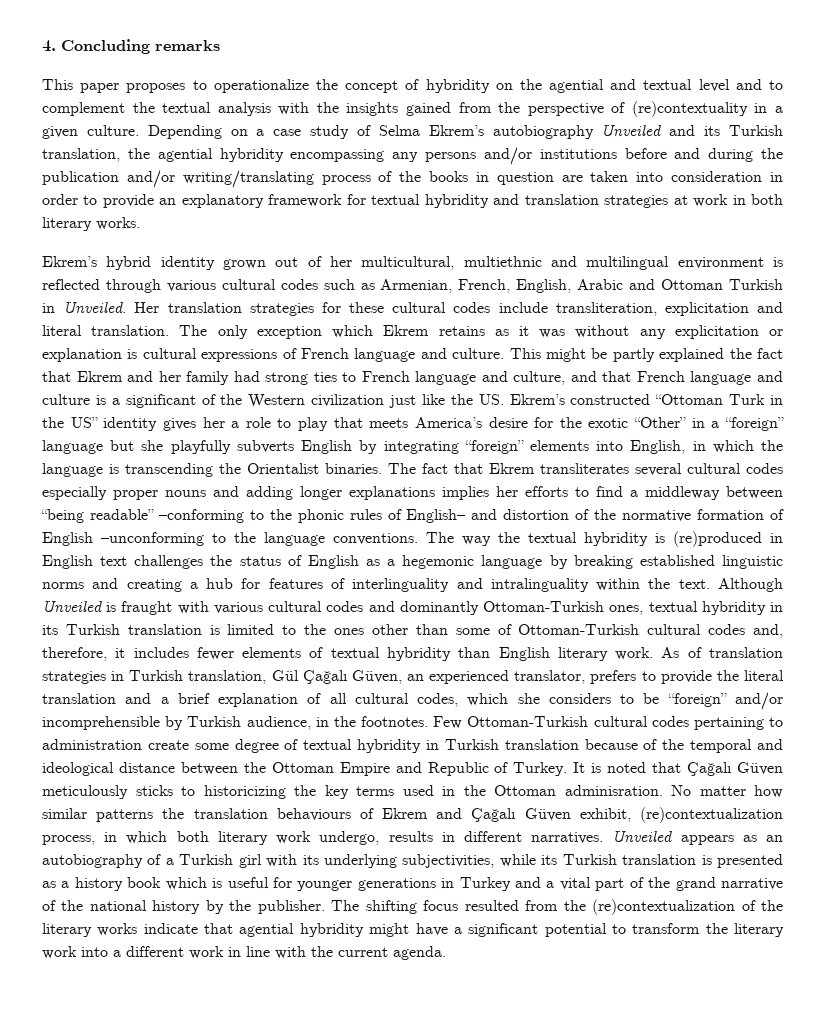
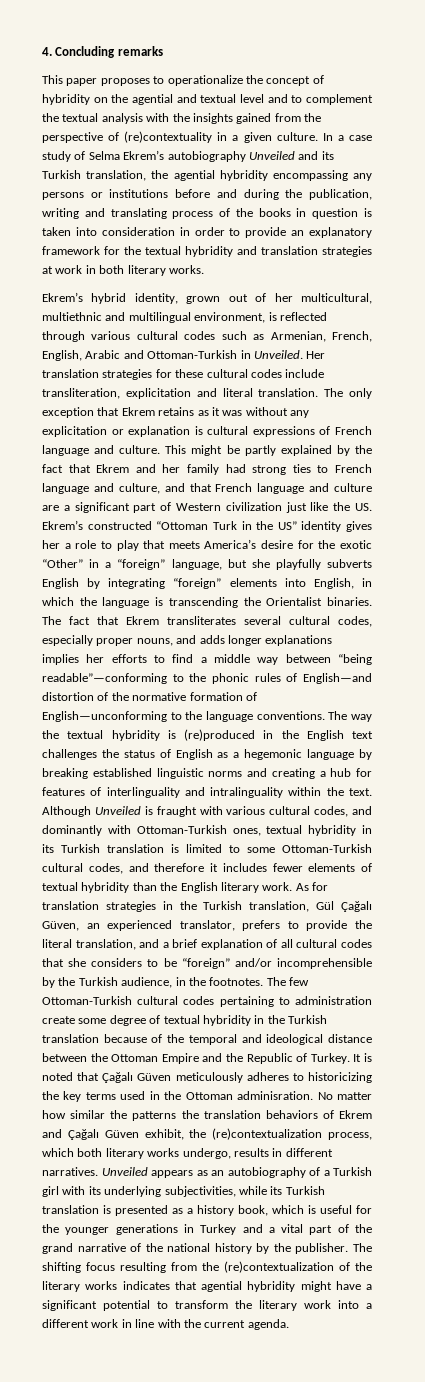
- Depending on a case study of Selma Ekrem’s autobiography Unveiled and its Turkish translation, the agential hybridity encompassing any persons and/or institutions before and during the publication and/or writing/translating process of the books in question are taken into consideration in order to provide an explanatory framework for textual hybridity and translation strategies at work in both literary works.
+ In a case study of Selma Ekrem’s autobiography Unveiled and its Turkish translation, the agential hybridity encompassing any persons or institutions before and during the publication, writing and translating process of the books in question is taken into consideration in order to provide an explanatory framework for the textual hybridity and translation strategies at work in both literary works.
- Ekrem’s hybrid identity grown out of her multicultural, multiethnic and multilingual environment is reflected through various cultural codes such as Armenian, French, English, Arabic and Ottoman Turkish in Unveiled.
+ Ekrem’s hybrid identity, grown out of her multicultural, multiethnic and multilingual environment, is reflected through various cultural codes such as Armenian, French, English, Arabic and Ottoman-Turkish in Unveiled.
- The only exception which Ekrem retains as it was without any explicitation or explanation is cultural expressions of French language and culture.
+ The only exception that Ekrem retains as it was without any explicitation or explanation is cultural expressions of French language and culture.
- This might be partly explained the fact that Ekrem and her family had strong ties to French language and culture, and that French language and culture is a significant of the Western civilization just like the US. Ekrem’s constructed “Ottoman Turk in the US” identity gives her a role to play that meets America’s desire for the exotic “Other” in a “foreign” language but she playfully subverts English by integrating “foreign” elements into English, in which the language is transcending the Orientalist binaries.
+ This might be partly explained by the fact that Ekrem and her family had strong ties to French language and culture, and that French language and culture are a significant part of Western civilization just like the US. Ekrem’s constructed “Ottoman Turk in the US” identity gives her a role to play that meets America’s desire for the exotic “Other” in a “foreign” language, but she playfully subverts English by integrating “foreign” elements into English, in which the language is transcending the Orientalist binaries.
- The fact that Ekrem transliterates several cultural codes especially proper nouns and adding longer explanations implies her efforts to find a middleway between “being readable” –conforming to the phonic rules of English– and distortion of the normative formation of English –unconforming to the language conventions.
+ The fact that Ekrem transliterates several cultural codes, especially proper nouns, and adds longer explanations implies her efforts to find a middle way between “being readable”—conforming to the phonic rules of English—and distortion of the normative formation of English—unconforming to the language conventions.
- The way the textual hybridity is (re)produced in English text challenges the status of English as a hegemonic language by breaking established linguistic norms and creating a hub for features of interlinguality and intralinguality within the text.
+ The way the textual hybridity is (re)produced in the English text challenges the status of English as a hegemonic language by breaking established linguistic norms and creating a hub for features of interlinguality and intralinguality within the text.
- Although Unveiled is fraught with various cultural codes and dominantly Ottoman-Turkish ones, textual hybridity in its Turkish translation is limited to the ones other than some of Ottoman-Turkish cultural codes and, therefore, it includes fewer elements of textual hybridity than English literary work.
+ Although Unveiled is fraught with various cultural codes, and dominantly with Ottoman-Turkish ones, textual hybridity in its Turkish translation is limited to some Ottoman-Turkish cultural codes, and therefore it includes fewer elements of textual hybridity than the English literary work.
- As of translation strategies in Turkish translation, Gül Çağalı Güven, an experienced translator, prefers to provide the literal translation and a brief explanation of all cultural codes, which she considers to be “foreign” and/or incomprehensible by Turkish audience, in the footnotes.
+ As for translation strategies in the Turkish translation, Gül Çağalı Güven, an experienced translator, prefers to provide the literal translation, and a brief explanation of all cultural codes that she considers to be “foreign” and/or incomprehensible by the Turkish audience, in the footnotes.
- Few Ottoman-Turkish cultural codes pertaining to administration create some degree of textual hybridity in Turkish translation because of the temporal and ideological distance between the Ottoman Empire and Republic of Turkey.
+ The few Ottoman-Turkish cultural codes pertaining to administration create some degree of textual hybridity in the Turkish translation because of the temporal and ideological distance between the Ottoman Empire and the Republic of Turkey.
- It is noted that Çağalı Güven meticulously sticks to historicizing the key terms used in the Ottoman adminisration.
+ It is noted that Çağalı Güven meticulously adheres to historicizing the key terms used in the Ottoman adminisration.
- No matter how similar patterns the translation behaviours of Ekrem and Çağalı Güven exhibit, (re)contextualization process, in which both literary work undergo, results in different narratives.
+ No matter how similar the patterns the translation behaviors of Ekrem and Çağalı Güven exhibit, the (re)contextualization process, which both literary works undergo, results in different narratives.
- Unveiled appears as an autobiography of a Turkish girl with its underlying subjectivities, while its Turkish translation is presented as a history book which is useful for younger generations in Turkey and a vital part of the grand narrative of the national history by the publisher.
+ Unveiled appears as an autobiography of a Turkish girl with its underlying subjectivities, while its Turkish translation is presented as a history book, which is useful for the younger generations in Turkey and a vital part of the grand narrative of the national history by the publisher.
- The shifting focus resulted from the (re)contextualization of the literary works indicate that agential hybridity might have a significant potential to transform the literary work into a different work in line with the current agenda.
+ The shifting focus resulting from the (re)contextualization of the literary works indicates that agential hybridity might have a significant potential to transform the literary work into a different work in line with the current agenda.

